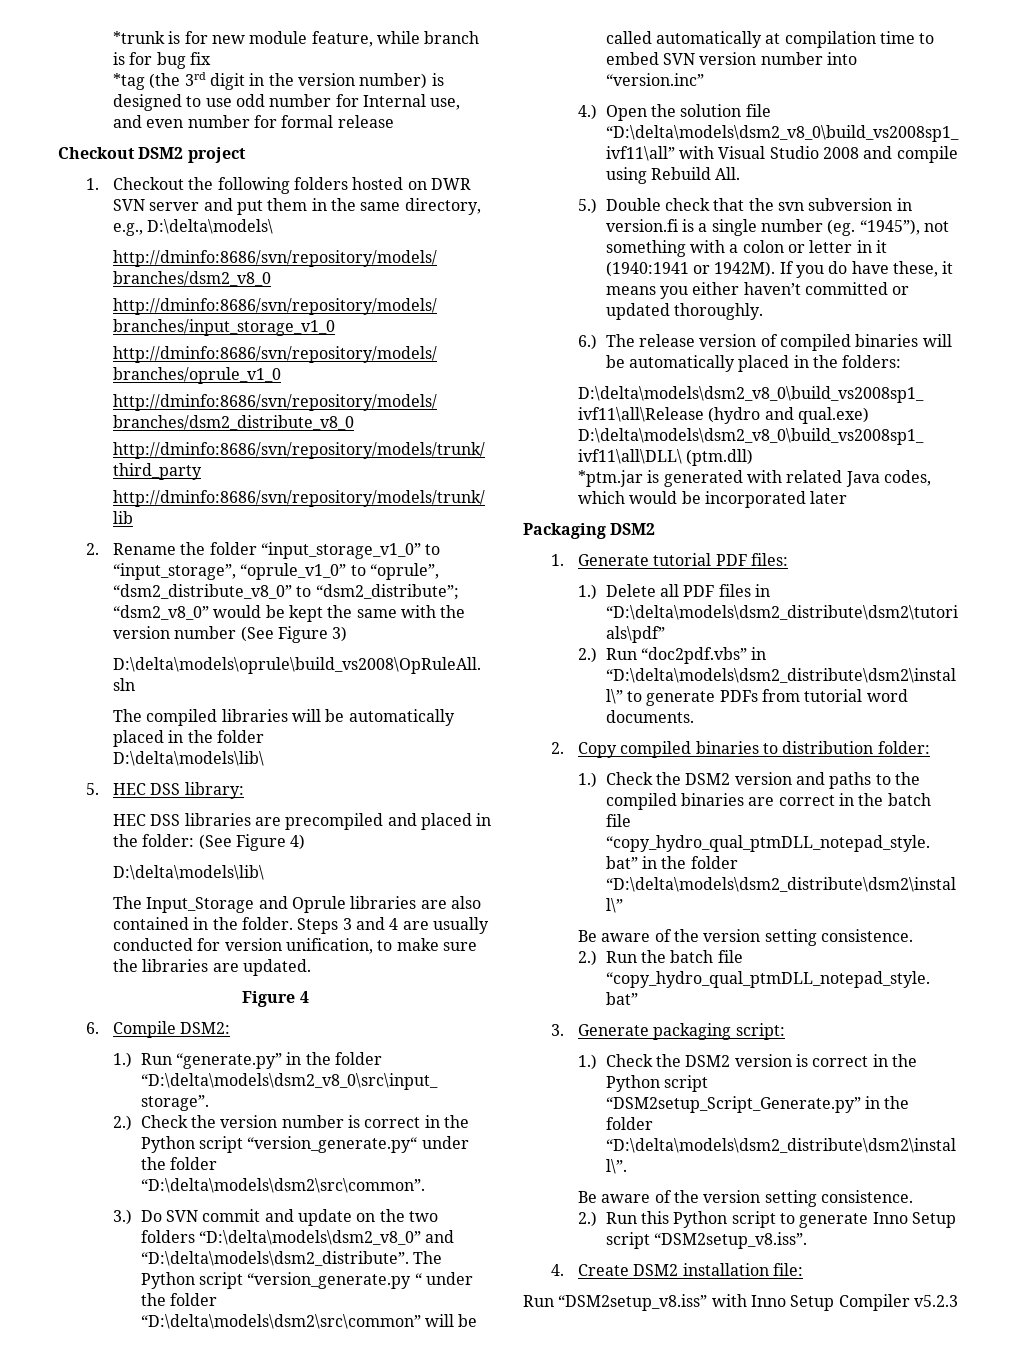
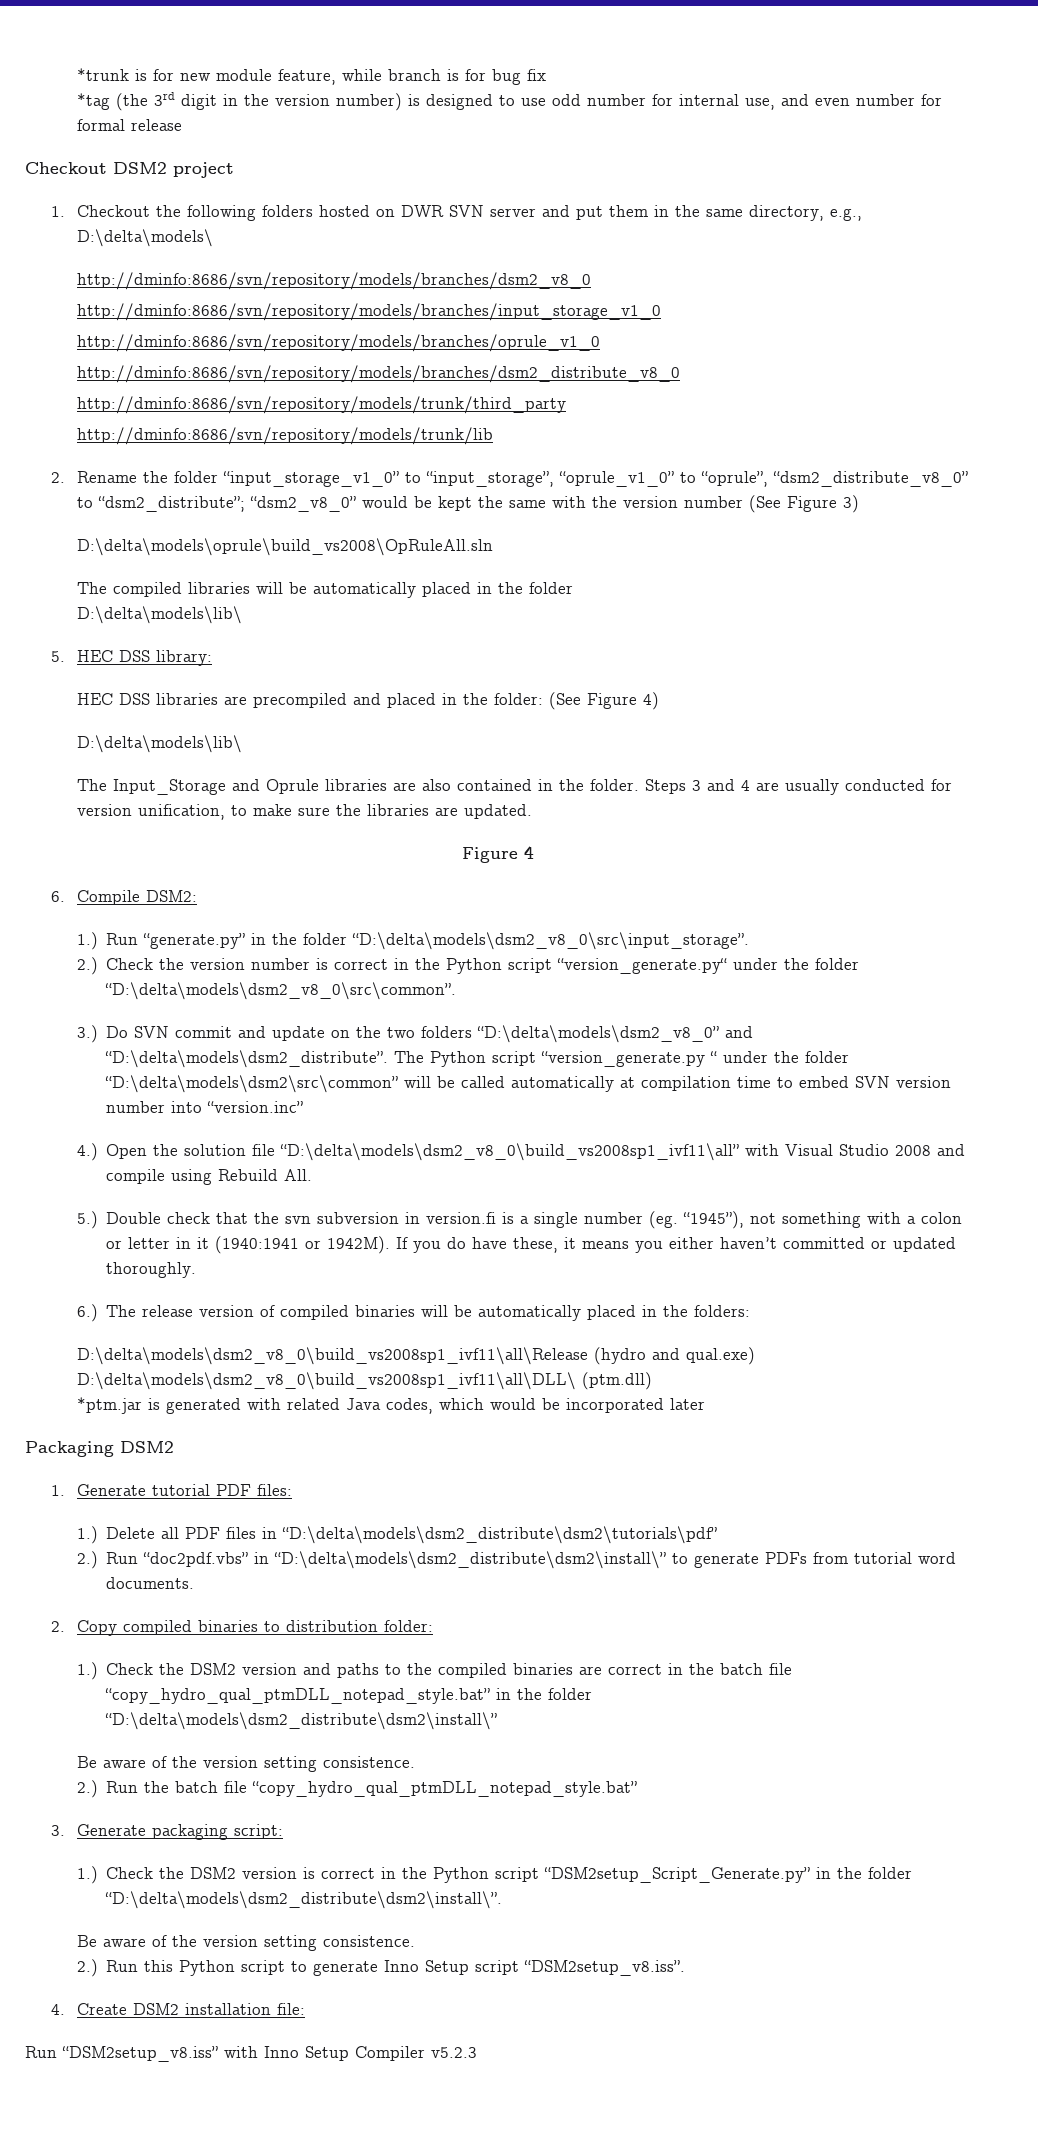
- *tag (the 3rd digit in the version number) is designed to use odd number for Internal use, and even number for formal release
+ *tag (the 3rd digit in the version number) is designed to use odd number for internal use, and even number for formal release
- 2.) Check the version number is correct in the Python script “version_generate.py“ under the folder “D:\delta\models\dsm2\src\common”.
+ 2.) Check the version number is correct in the Python script “version_generate.py“ under the folder “D:\delta\models\dsm2_v8_0\src\common”.

